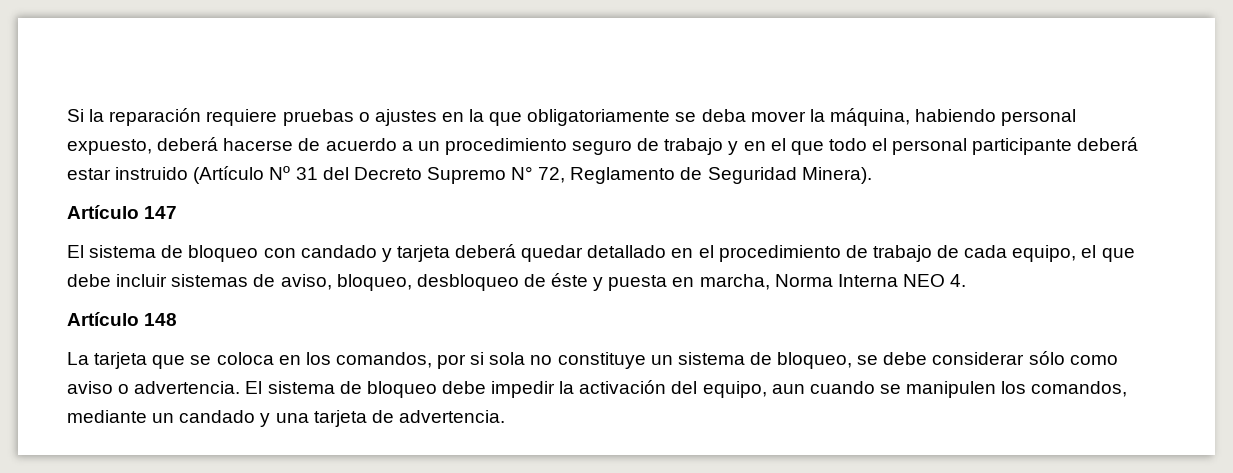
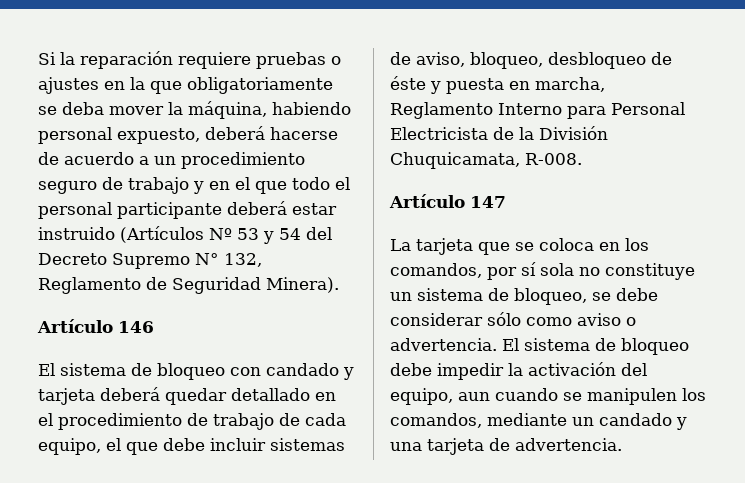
- Si la reparación requiere pruebas o ajustes en la que obligatoriamente se deba mover la máquina, habiendo personal expuesto, deberá hacerse de acuerdo a un procedimiento seguro de trabajo y en el que todo el personal participante deberá estar instruido (Artículo Nº 31 del Decreto Supremo N° 72, Reglamento de Seguridad Minera).
+ Si la reparación requiere pruebas o ajustes en la que obligatoriamente se deba mover la máquina, habiendo personal expuesto, deberá hacerse de acuerdo a un procedimiento seguro de trabajo y en el que todo el personal participante deberá estar instruido (Artículos Nº 53 y 54 del Decreto Supremo N° 132, Reglamento de Seguridad Minera).
- Artículo 147
+ Artículo 146
- El sistema de bloqueo con candado y tarjeta deberá quedar detallado en el procedimiento de trabajo de cada equipo, el que debe incluir sistemas de aviso, bloqueo, desbloqueo de éste y puesta en marcha, Norma Interna NEO 4.
- Artículo 148
+ El sistema de bloqueo con candado y tarjeta deberá quedar detallado en el procedimiento de trabajo de cada equipo, el que debe incluir sistemas de aviso, bloqueo, desbloqueo de éste y puesta en marcha, Reglamento Interno para Personal Electricista de la División Chuquicamata, R-008.
+ Artículo 147
- La tarjeta que se coloca en los comandos, por si sola no constituye un sistema de bloqueo, se debe considerar sólo como aviso o advertencia.
+ La tarjeta que se coloca en los comandos, por sí sola no constituye un sistema de bloqueo, se debe considerar sólo como aviso o advertencia.

